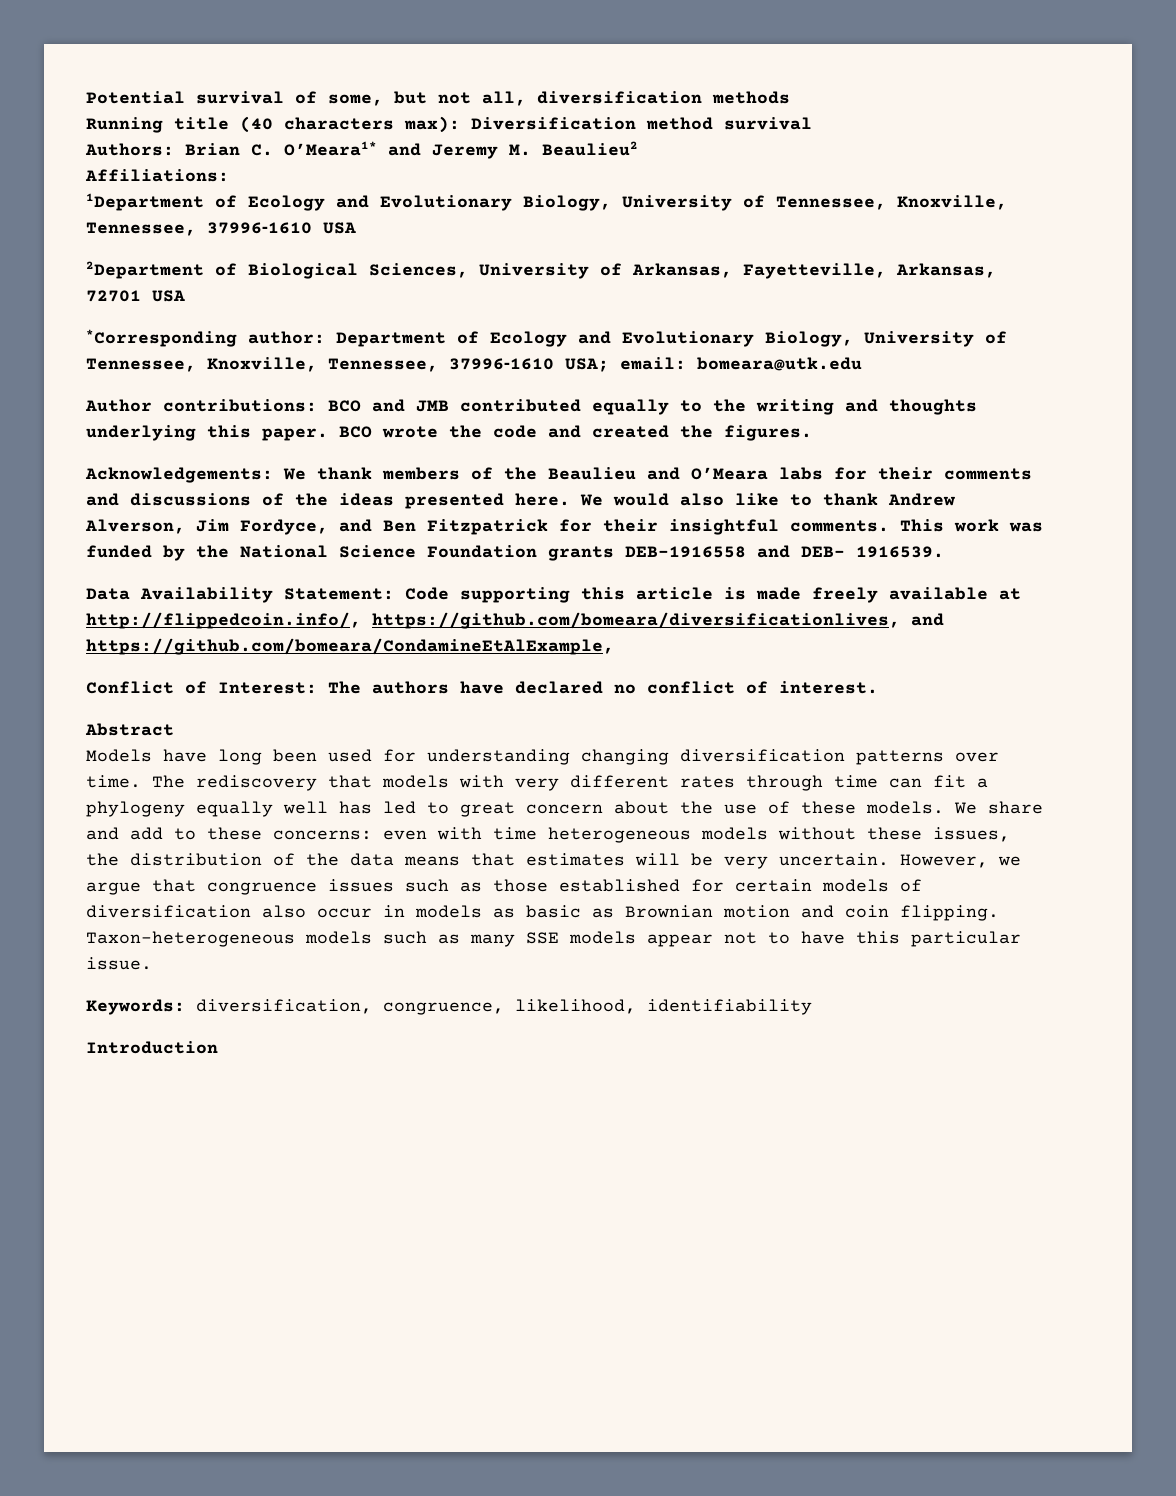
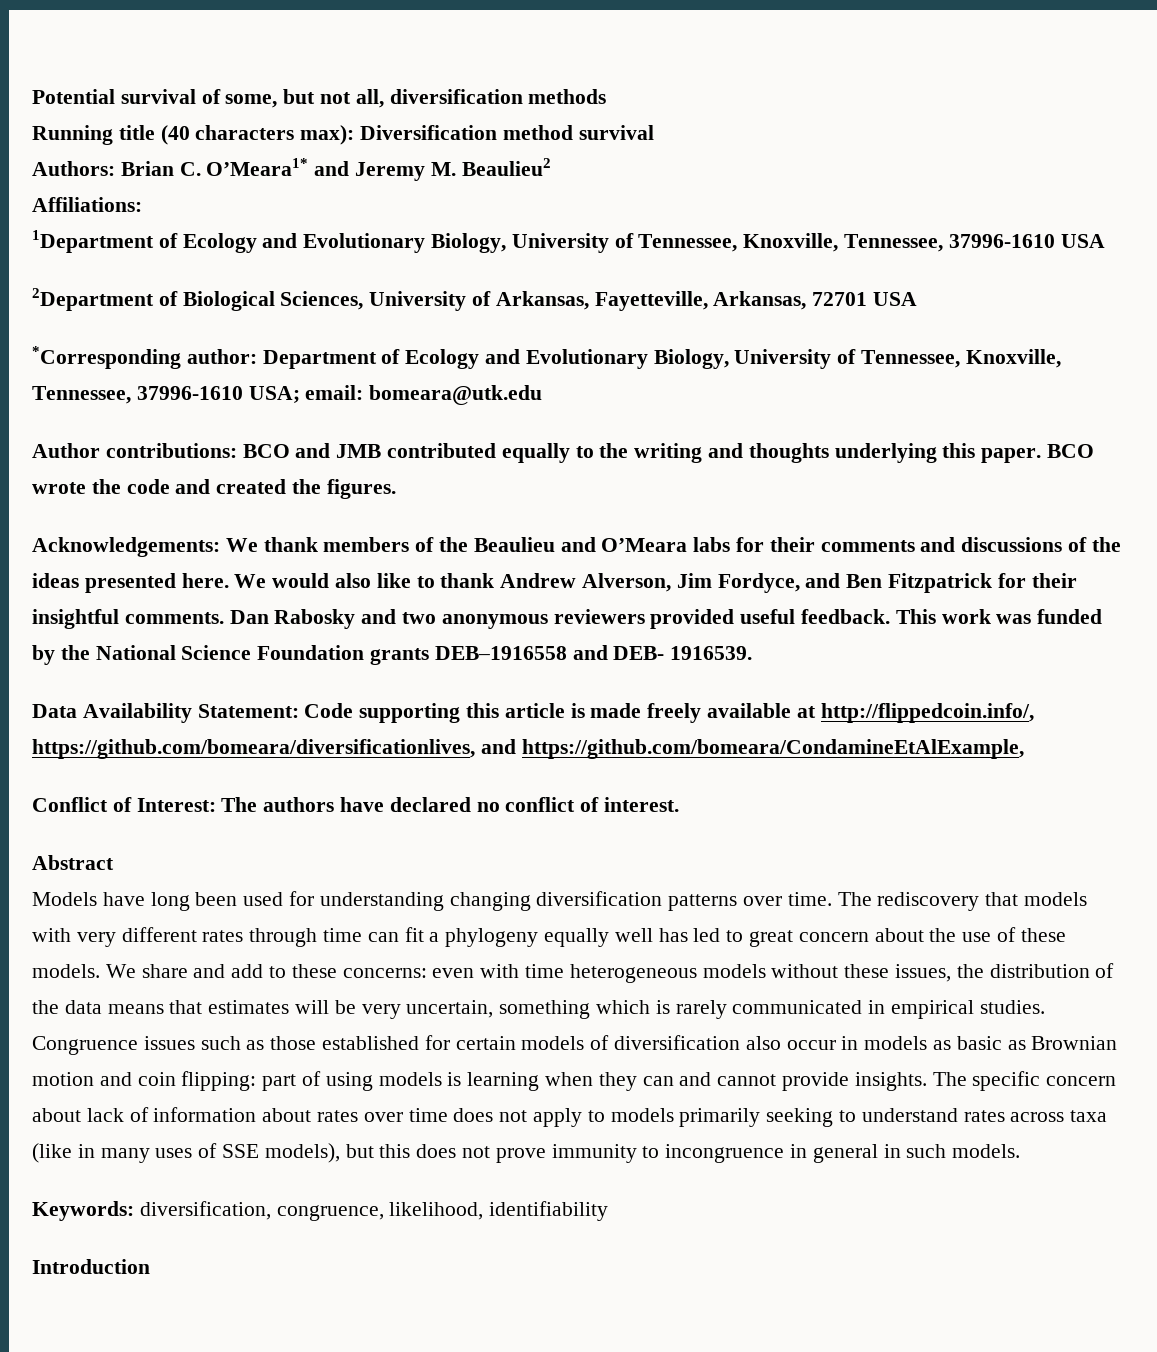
+ Dan Rabosky and two anonymous reviewers provided useful feedback.
- We share and add to these concerns: even with time heterogeneous models without these issues, the distribution of the data means that estimates will be very uncertain. However, we argue that congruence issues such as those established for certain models of diversification also occur in models as basic as Brownian motion and coin flipping. Taxon-heterogeneous models such as many SSE models appear not to have this particular issue.
+ We share and add to these concerns: even with time heterogeneous models without these issues, the distribution of the data means that estimates will be very uncertain, something which is rarely communicated in empirical studies. Congruence issues such as those established for certain models of diversification also occur in models as basic as Brownian motion and coin flipping: part of using models is learning when they can and cannot provide insights. The specific concern about lack of information about rates over time does not apply to models primarily seeking to understand rates across taxa (like in many uses of SSE models), but this does not prove immunity to incongruence in general in such models.

